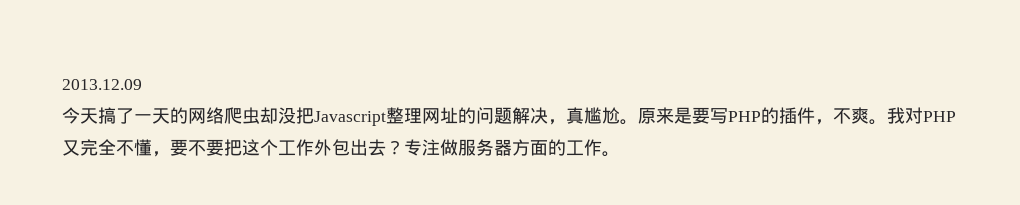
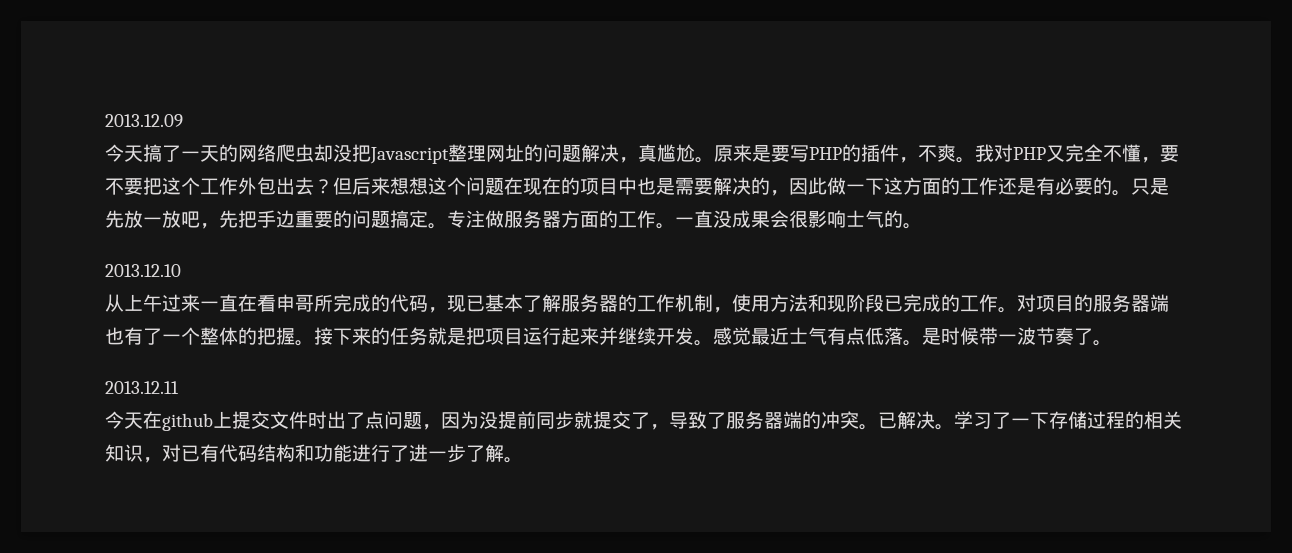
+ 但后来想想这个问题在现在的项目中也是需要解决的，因此做一下这方面的工作还是有必要的。只是先放一放吧，先把手边重要的问题搞定。
+ 一直没成果会很影响士气的。
+ 2013.12.10
+ 从上午过来一直在看申哥所完成的代码，现已基本了解服务器的工作机制，使用方法和现阶段已完成的工作。对项目的服务器端也有了一个整体的把握。接下来的任务就是把项目运行起来并继续开发。感觉最近士气有点低落。是时候带一波节奏了。
+ 2013.12.11
+ 今天在github上提交文件时出了点问题，因为没提前同步就提交了，导致了服务器端的冲突。已解决。学习了一下存储过程的相关知识，对已有代码结构和功能进行了进一步了解。

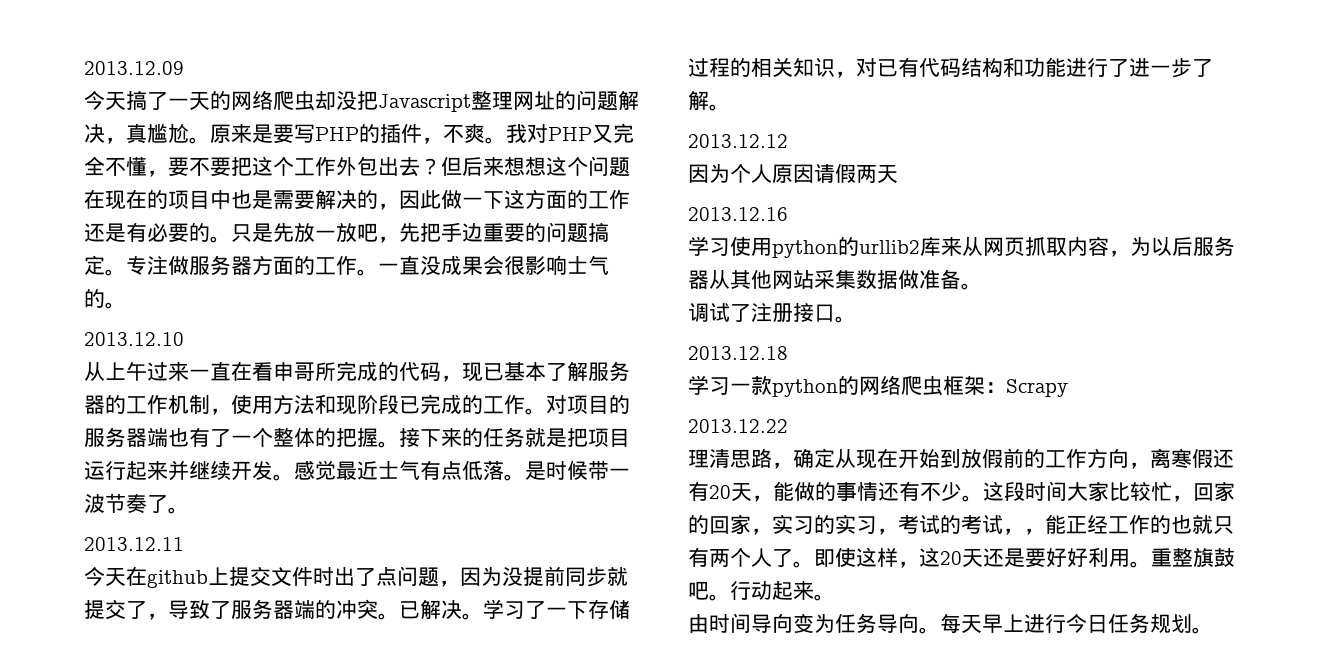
+ 2013.12.12
+ 因为个人原因请假两天
+ 2013.12.16
+ 学习使用python的urllib2库来从网页抓取内容，为以后服务器从其他网站采集数据做准备。
+ 调试了注册接口。
+ 2013.12.18
+ 学习一款python的网络爬虫框架：Scrapy
+ 2013.12.22
+ 理清思路，确定从现在开始到放假前的工作方向，离寒假还有20天，能做的事情还有不少。这段时间大家比较忙，回家的回家，实习的实习，考试的考试，，能正经工作的也就只有两个人了。即使这样，这20天还是要好好利用。重整旗鼓吧。行动起来。
+ 由时间导向变为任务导向。每天早上进行今日任务规划。

